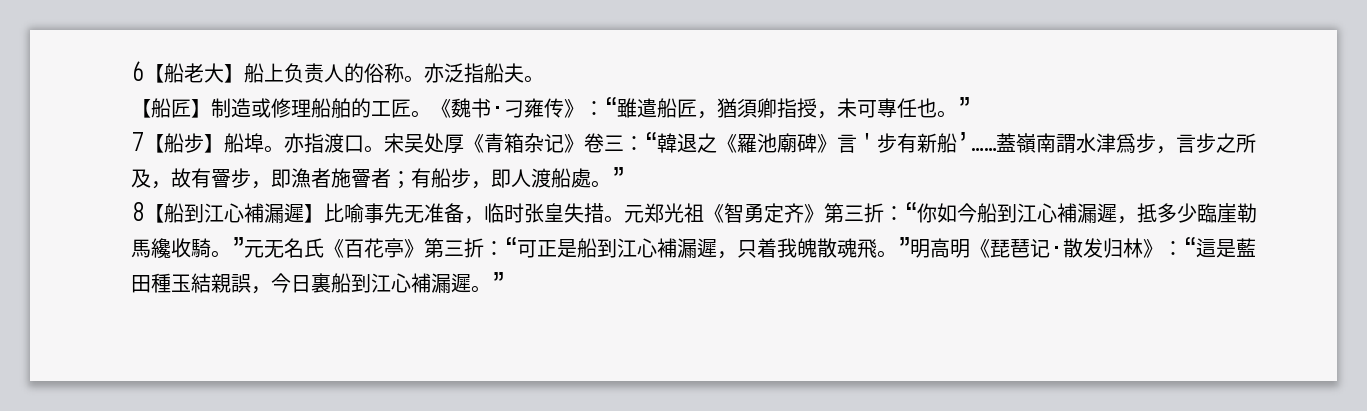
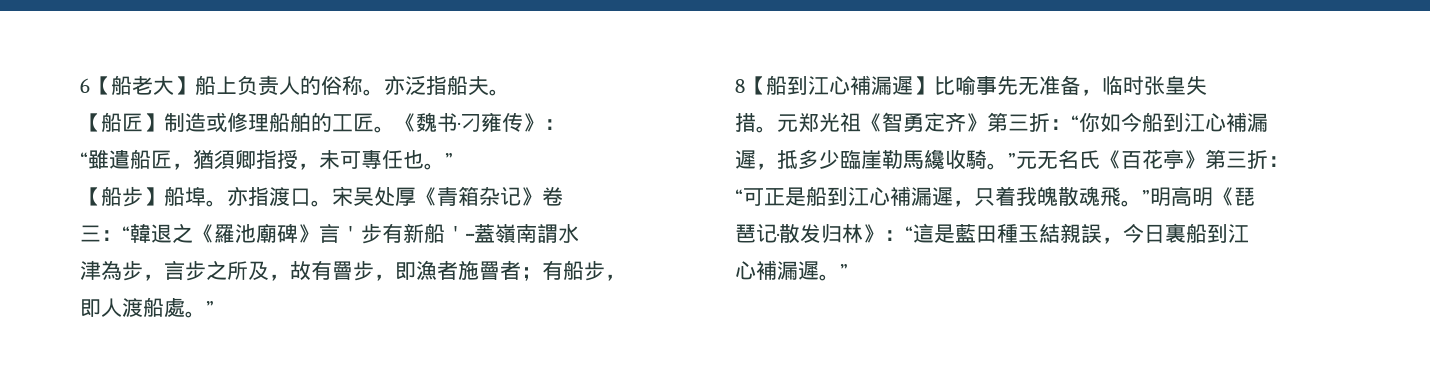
- 《魏书·刁雍传》：“雖遣船匠，猶須卿指授，未可專任也。”
+ 《魏书·刁雍传》：
+ “雖遣船匠，猶須卿指授，未可專任也。”
- 7【船步】船埠。
+ 【船步】船埠。
- 宋吴处厚《青箱杂记》卷三：“韓退之《羅池廟碑》言＇步有新船’……蓋嶺南謂水津爲步，言步之所及，故有罾步，即漁者施罾者；有船步，即人渡船處。”
+ 宋吴处厚《青箱杂记》卷
+ 三：“韓退之《羅池廟碑》言＇步有新船＇····蓋嶺南謂水
+ 津為步，言步之所及，故有罾步，即漁者施罾者；有船步，
+ 即人渡船處。”
- 8【船到江心補漏遲】比喻事先无准备，临时张皇失措。
+ 8【船到江心補漏遲】比喻事先无准备，临时张皇失
+ 措。
- 元郑光祖《智勇定齐》第三折：“你如今船到江心補漏遲，抵多少臨崖勒馬纔收騎。”元无名氏《百花亭》第三折：“可正是船到江心補漏遲，只着我魄散魂飛。”明高明《琵琶记·散发归林》：“這是藍田種玉結親誤，今日裏船到江心補漏遲。”
+ 元郑光祖《智勇定齐》第三折：“你如今船到江心補漏
+ 遲，抵多少臨崖勒馬纔收騎。”元无名氏《百花亭》第三折：
+ “可正是船到江心補漏遲，只着我魄散魂飛。”明高明《琵
+ 琶记·散发归林》：“這是藍田種玉結親誤，今日裏船到江
+ 心補漏遲。”

